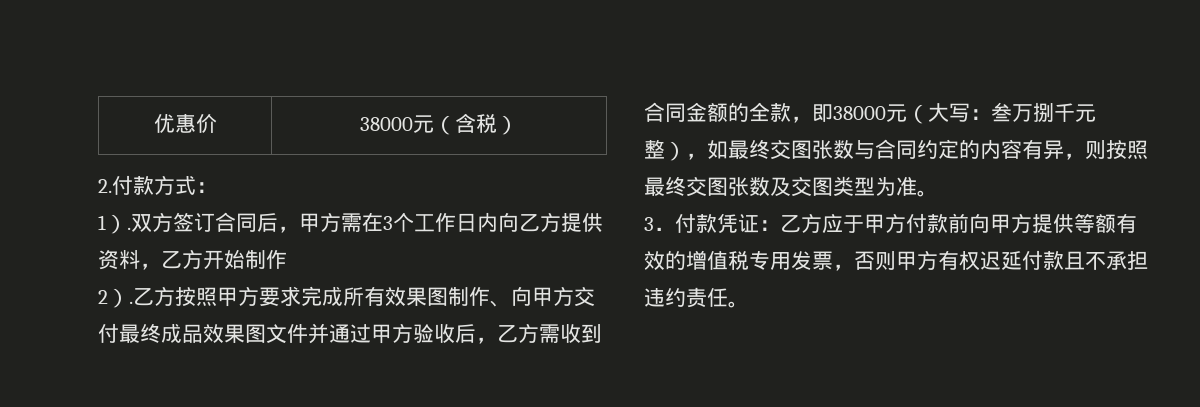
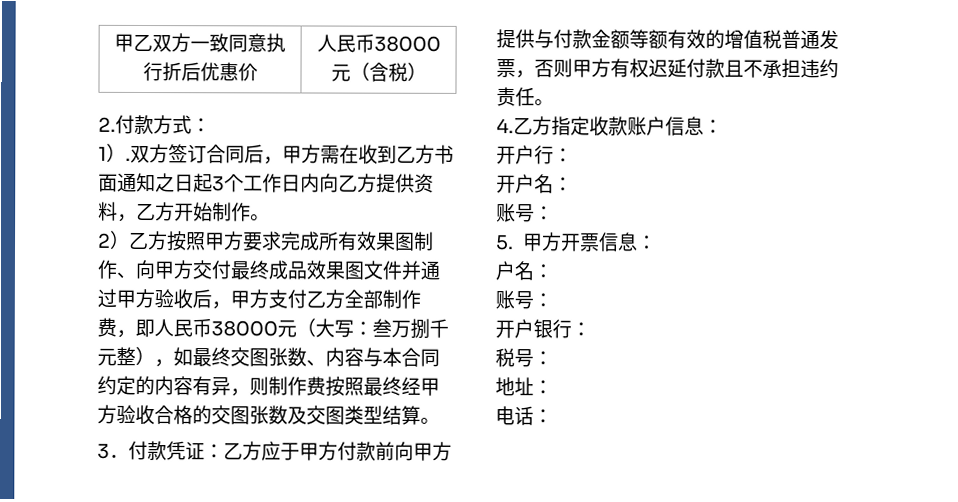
- 优惠价 | 38000元（含税）
+ 甲乙双方一致同意执行折后优惠价 | 人民币38000元（含税）
- 双方签订合同后，甲方需在3个工作日内向乙方提供资料，乙方开始制作
+ 双方签订合同后，甲方需在收到乙方书面通知之日起3个工作日内向乙方提供资料，乙方开始制作。
- 2）.乙方按照甲方要求完成所有效果图制作、向甲方交付最终成品效果图文件并通过甲方验收后，乙方需收到合同金额的全款，即38000元（大写：叁万捌千元整），如最终交图张数与合同约定的内容有异，则按照最终交图张数及交图类型为准。
+ 2）乙方按照甲方要求完成所有效果图制作、向甲方交付最终成品效果图文件并通过甲方验收后，甲方支付乙方全部制作费，即人民币38000元（大写：叁万捌千元整），如最终交图张数、内容与本合同约定的内容有异，则制作费按照最终经甲方验收合格的交图张数及交图类型结算。
- 3．付款凭证：乙方应于甲方付款前向甲方提供等额有效的增值税专用发票，否则甲方有权迟延付款且不承担违约责任。
+ 3．付款凭证：乙方应于甲方付款前向甲方提供与付款金额等额有效的增值税普通发票，否则甲方有权迟延付款且不承担违约责任。
+ 4.乙方指定收款账户信息：
+ 开户行：
+ 开户名：
+ 账号：
+ 5.甲方开票信息：
+ 户名：
+ 账号：
+ 开户银行：
+ 税号：
+ 地址：
+ 电话：

